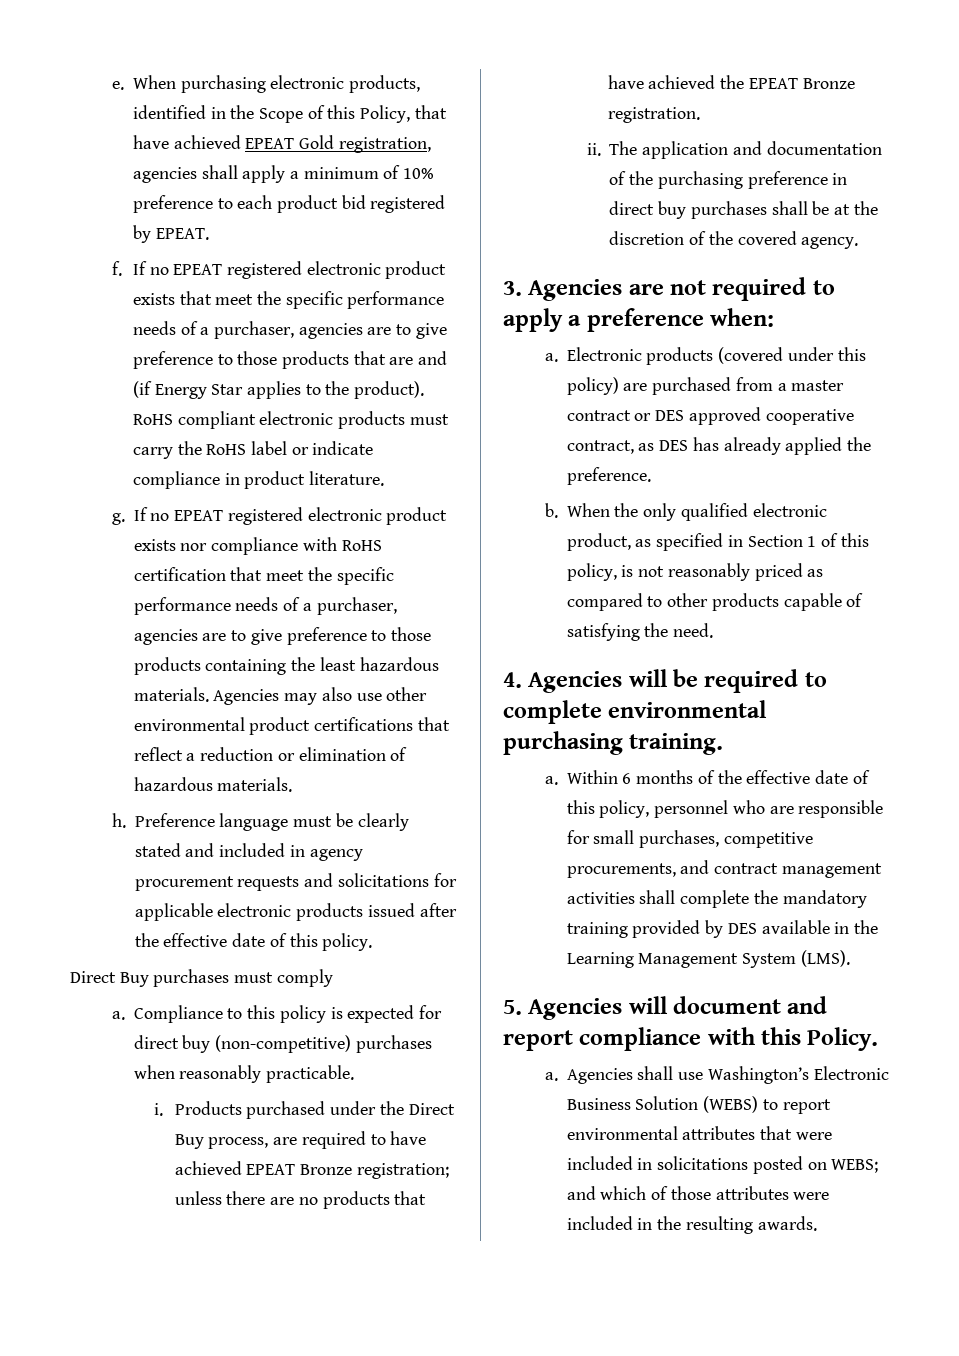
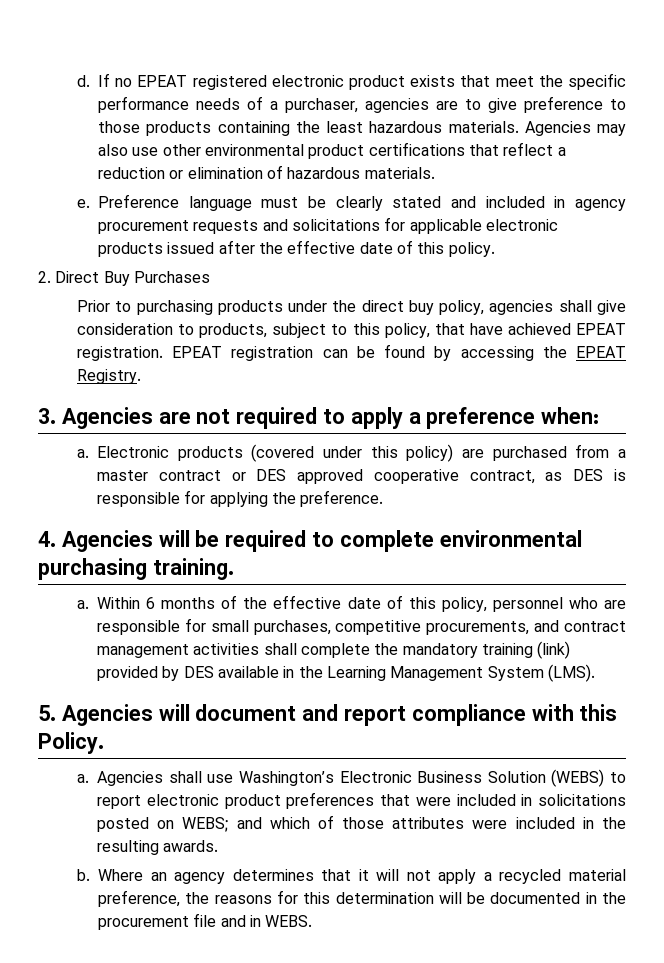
- e. When purchasing electronic products, identified in the Scope of this Policy, that have achieved EPEAT Gold registration, agencies shall apply a minimum of 10% preference to each product bid registered by EPEAT.
- f.
+ d.
- If no EPEAT registered electronic product exists that meet the specific performance needs of a purchaser, agencies are to give preference to those products that are and (if Energy Star applies to the product). RoHS compliant electronic products must carry the RoHS label or indicate compliance in product literature.
- g. If no EPEAT registered electronic product exists nor compliance with RoHS certification that meet the specific performance needs of a purchaser, agencies are to give preference to those products containing the least hazardous materials.
+ If no EPEAT registered electronic product exists that meet the specific performance needs of a purchaser, agencies are to give preference to those products containing the least hazardous materials.
- h.
+ e.
- Direct Buy purchases must comply
- a. Compliance to this policy is expected for direct buy (non-competitive) purchases when reasonably practicable.
- i. Products purchased under the Direct Buy process, are required to have achieved EPEAT Bronze registration; unless there are no products that have achieved the EPEAT Bronze registration.
- ii. The application and documentation of the purchasing preference in direct buy purchases shall be at the discretion of the covered agency.
+ 2. Direct Buy Purchases
+ Prior to purchasing products under the direct buy policy, agencies shall give consideration to products, subject to this policy, that have achieved EPEAT registration. EPEAT registration can be found by accessing the EPEAT Registry.
- Electronic products (covered under this policy) are purchased from a master contract or DES approved cooperative contract, as DES has already applied the preference.
- b. When the only qualified electronic product, as specified in Section 1 of this policy, is not reasonably priced as compared to other products capable of satisfying the need.
+ Electronic products (covered under this policy) are purchased from a master contract or DES approved cooperative contract, as DES is responsible for applying the preference.
- Within 6 months of the effective date of this policy, personnel who are responsible for small purchases, competitive procurements, and contract management activities shall complete the mandatory training provided by DES available in the Learning Management System (LMS).
+ Within 6 months of the effective date of this policy, personnel who are responsible for small purchases, competitive procurements, and contract management activities shall complete the mandatory training (link) provided by DES available in the Learning Management System (LMS).
- Agencies shall use Washington’s Electronic Business Solution (WEBS) to report environmental attributes that were included in solicitations posted on WEBS; and which of those attributes were included in the resulting awards.
+ Agencies shall use Washington’s Electronic Business Solution (WEBS) to report electronic product preferences that were included in solicitations posted on WEBS; and which of those attributes were included in the resulting awards.
+ b. Where an agency determines that it will not apply a recycled material preference, the reasons for this determination will be documented in the procurement file and in WEBS.

